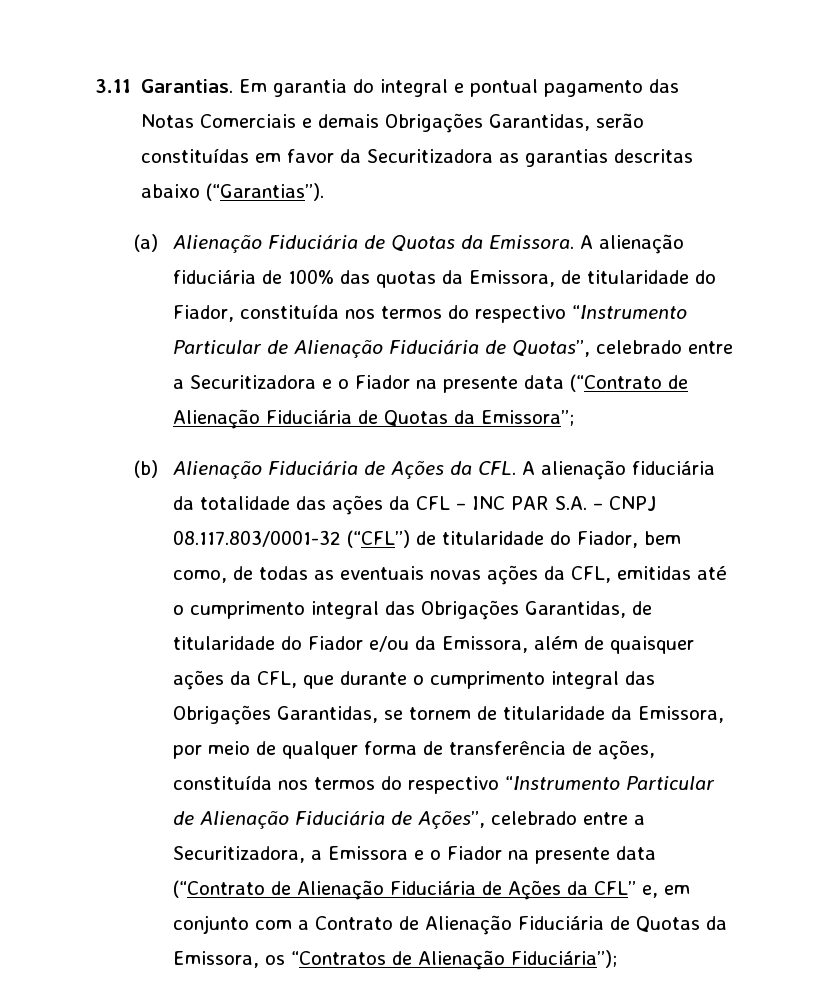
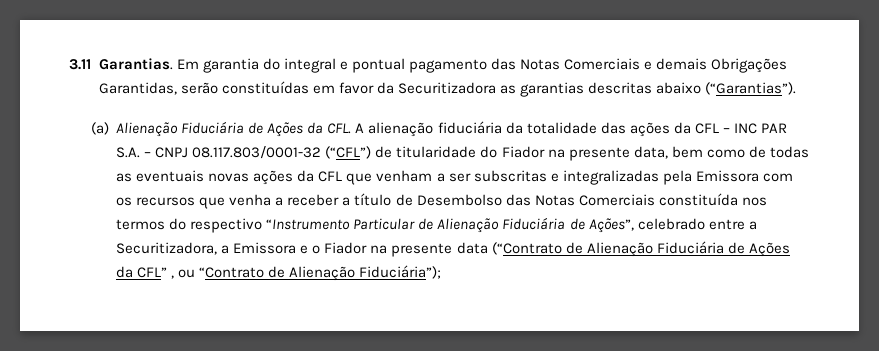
- (a) Alienação Fiduciária de Quotas da Emissora. A alienação fiduciária de 100% das quotas da Emissora, de titularidade do Fiador, constituída nos termos do respectivo “Instrumento Particular de Alienação Fiduciária de Quotas”, celebrado entre a Securitizadora e o Fiador na presente data (“Contrato de Alienação Fiduciária de Quotas da Emissora”;
- (b) Alienação Fiduciária de Ações da CFL. A alienação fiduciária da totalidade das ações da CFL – INC PAR S.A. – CNPJ 08.117.803/0001-32 (“CFL”) de titularidade do Fiador, bem como, de todas as eventuais novas ações da CFL, emitidas até o cumprimento integral das Obrigações Garantidas, de titularidade do Fiador e/ou da Emissora, além de quaisquer ações da CFL, que durante o cumprimento integral das Obrigações Garantidas, se tornem de titularidade da Emissora, por meio de qualquer forma de transferência de ações, constituída nos termos do respectivo “Instrumento Particular de Alienação Fiduciária de Ações”, celebrado entre a Securitizadora, a Emissora e o Fiador na presente data (“Contrato de Alienação Fiduciária de Ações da CFL” e, em conjunto com a Contrato de Alienação Fiduciária de Quotas da Emissora, os “Contratos de Alienação Fiduciária”);
+ (a) Alienação Fiduciária de Ações da CFL. A alienação fiduciária da totalidade das ações da CFL – INC PAR S.A. – CNPJ 08.117.803/0001-32 (“CFL”) de titularidade do Fiador na presente data, bem como de todas as eventuais novas ações da CFL que venham a ser subscritas e integralizadas pela Emissora com os recursos que venha a receber a título de Desembolso das Notas Comerciais constituída nos termos do respectivo “Instrumento Particular de Alienação Fiduciária de Ações”, celebrado entre a Securitizadora, a Emissora e o Fiador na presente data (“Contrato de Alienação Fiduciária de Ações da CFL” , ou “Contrato de Alienação Fiduciária”);

